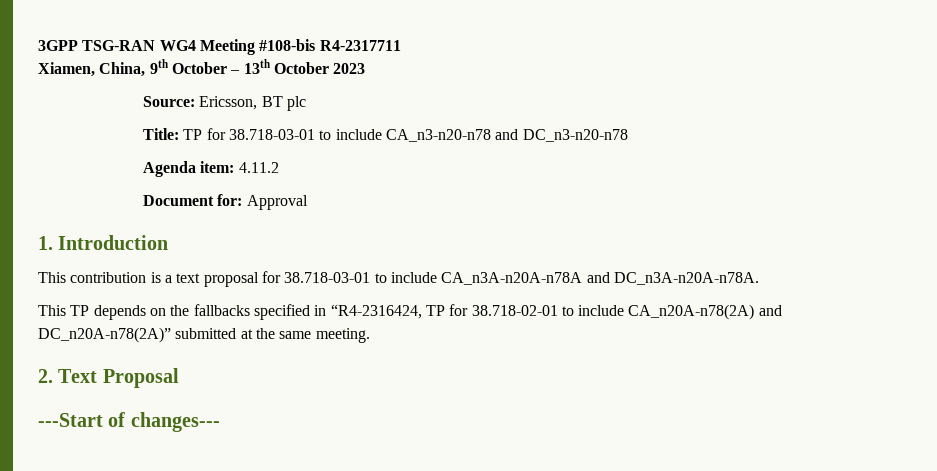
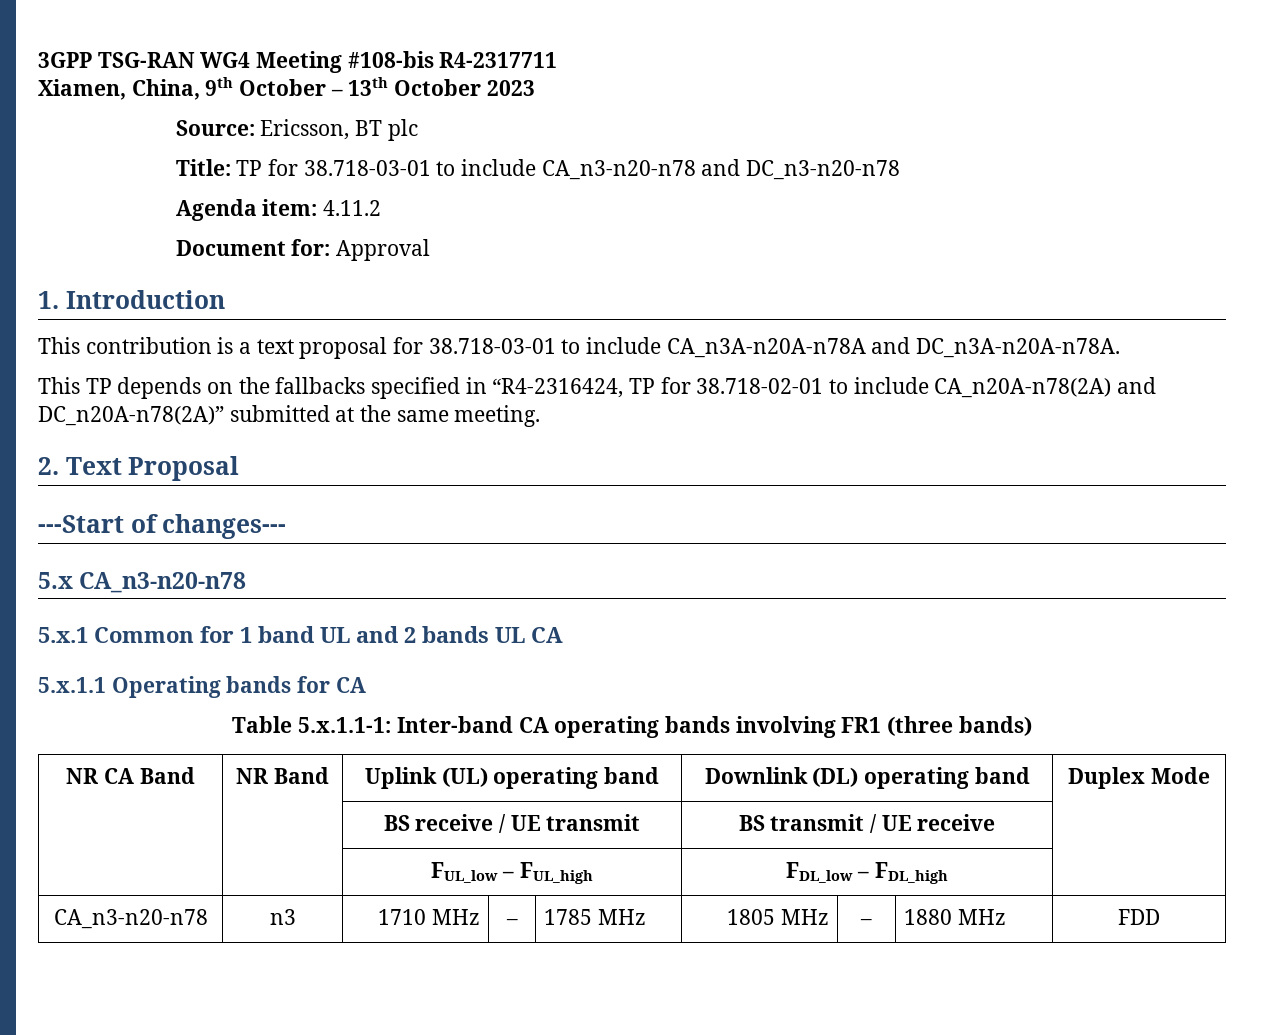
+ 5.x CA_n3-n20-n78
+ 5.x.1 Common for 1 band UL and 2 bands UL CA
+ 5.x.1.1 Operating bands for CA
+ Table 5.x.1.1-1: Inter-band CA operating bands involving FR1 (three bands)
+ NR CA Band | NR Band | Uplink (UL) operating band | Downlink (DL) operating band | Duplex Mode
+ | | BS receive / UE transmit | BS transmit / UE receive |
+ | | FUL_low – FUL_high | FDL_low – FDL_high |
+ CA_n3-n20-n78 | n3 | 1710 MHz | – | 1785 MHz | 1805 MHz | – | 1880 MHz | FDD

